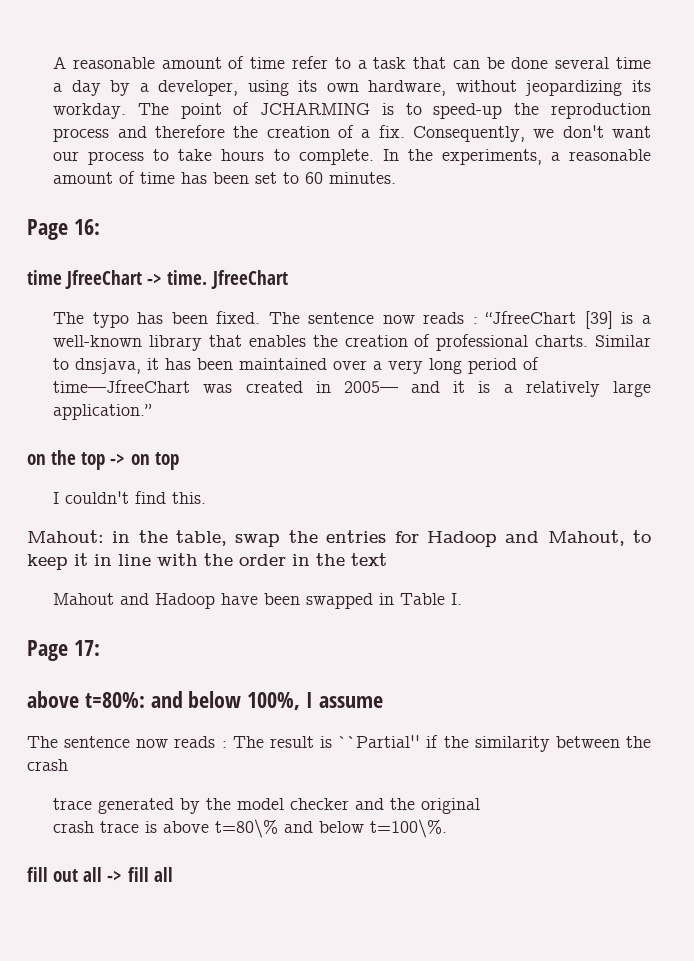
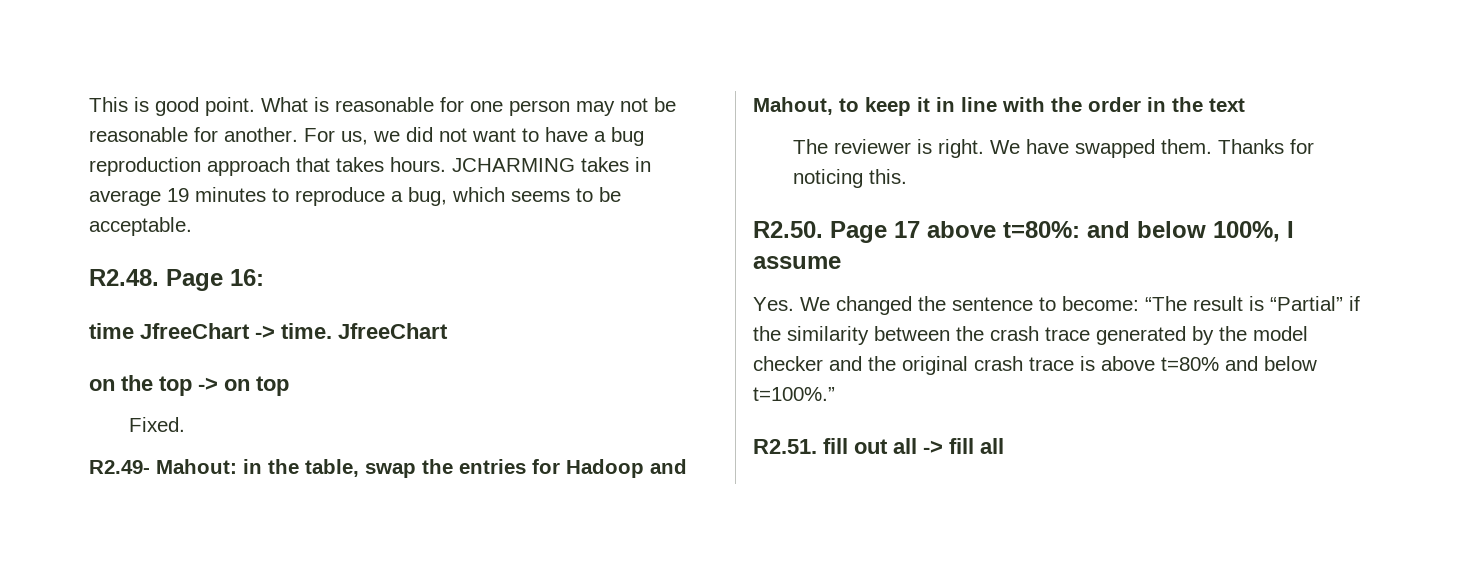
- A reasonable amount of time refer to a task that can be done several time a day by a developer, using its own hardware, without jeopardizing its workday. The point of JCHARMING is to speed-up the reproduction process and therefore the creation of a fix. Consequently, we don't want our process to take hours to complete. In the experiments, a reasonable amount of time has been set to 60 minutes.
- Page 16:
+ This is good point. What is reasonable for one person may not be reasonable for another. For us, we did not want to have a bug reproduction approach that takes hours. JCHARMING takes in average 19 minutes to reproduce a bug, which seems to be acceptable.
+ R2.48. Page 16:
- The typo has been fixed. The sentence now reads : “JfreeChart [39] is a well-known library that enables the creation of professional charts. Similar to dnsjava, it has been maintained over a very long period of time—JfreeChart was created in 2005— and it is a relatively large application.”
- I couldn't find this.
- Mahout: in the table, swap the entries for Hadoop and Mahout, to keep it in line with the order in the text
+ Fixed.
+ R2.49- Mahout: in the table, swap the entries for Hadoop and Mahout, to keep it in line with the order in the text
- Mahout and Hadoop have been swapped in Table I.
- Page 17:
- above t=80%: and below 100%, I assume
+ The reviewer is right. We have swapped them. Thanks for noticing this.
+ R2.50. Page 17 above t=80%: and below 100%, I assume
- The sentence now reads : The result is ``Partial'' if the similarity between the crash
- trace generated by the model checker and the original
- crash trace is above t=80\% and below t=100\%.
- fill out all -> fill all
+ Yes. We changed the sentence to become: “The result is “Partial” if the similarity between the crash trace generated by the model checker and the original crash trace is above t=80% and below t=100%.”
+ R2.51. fill out all -> fill all

